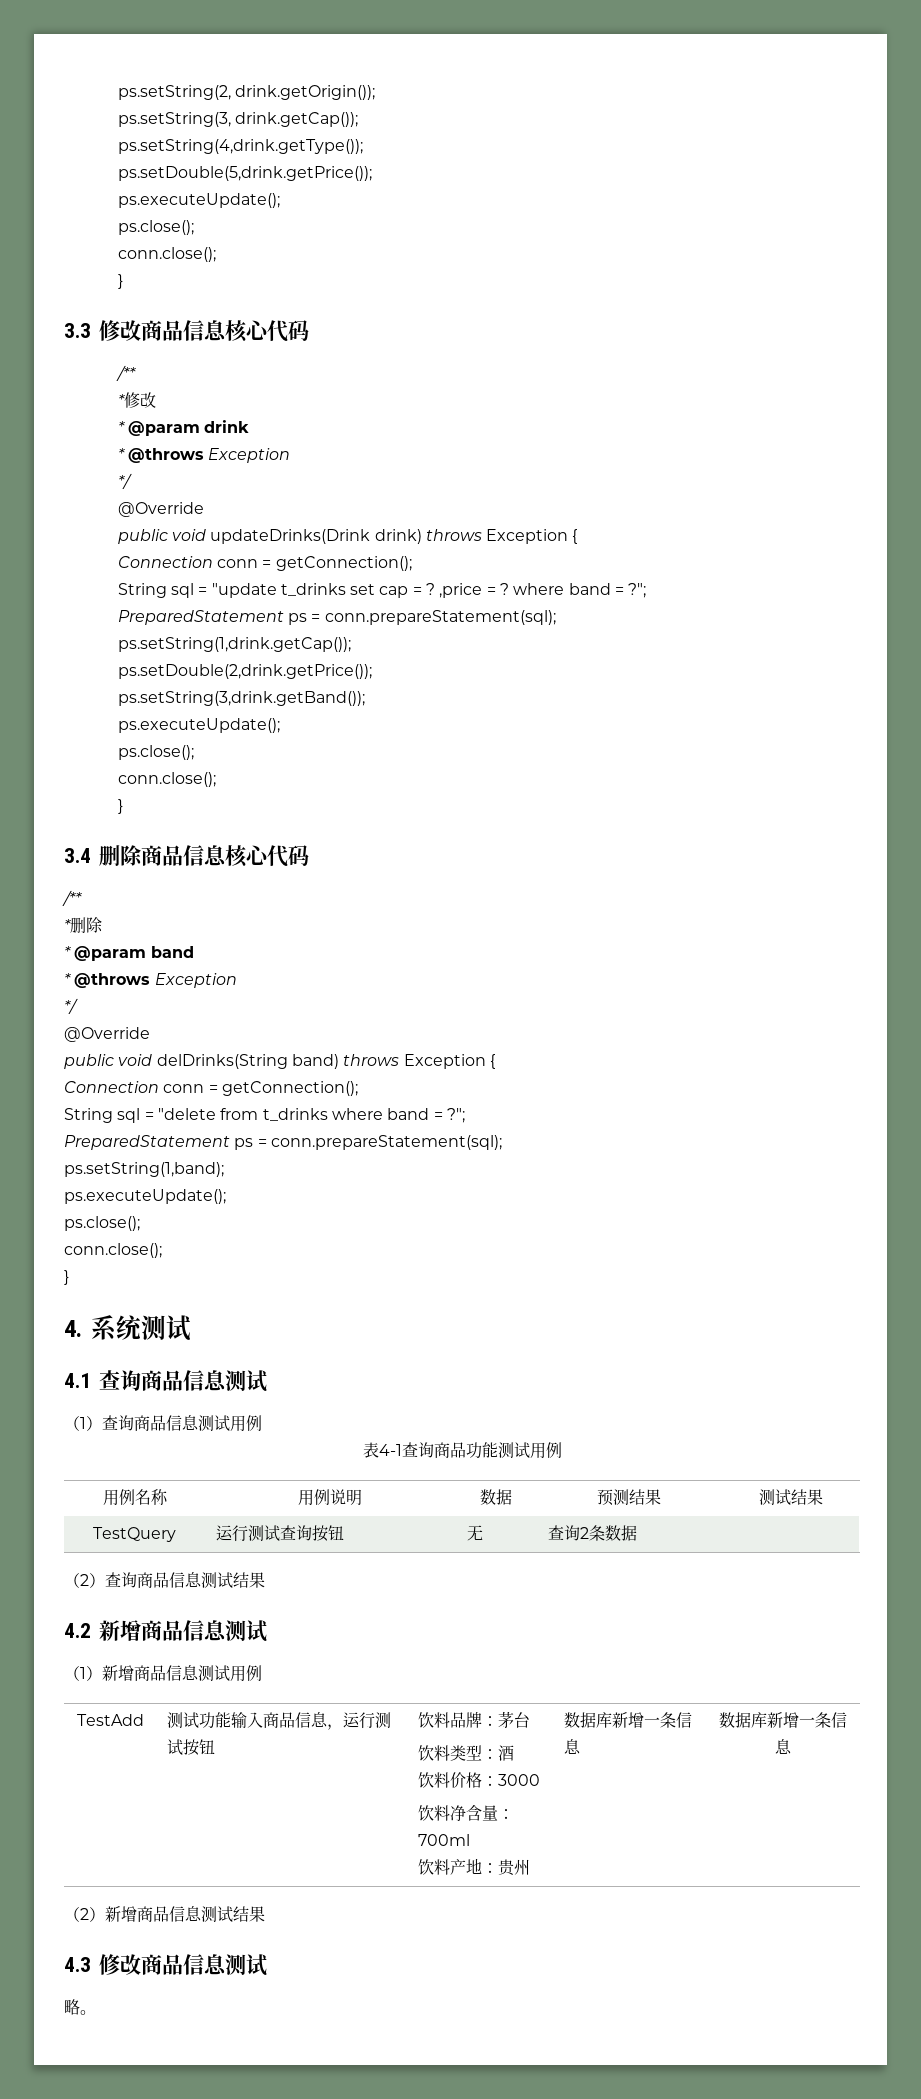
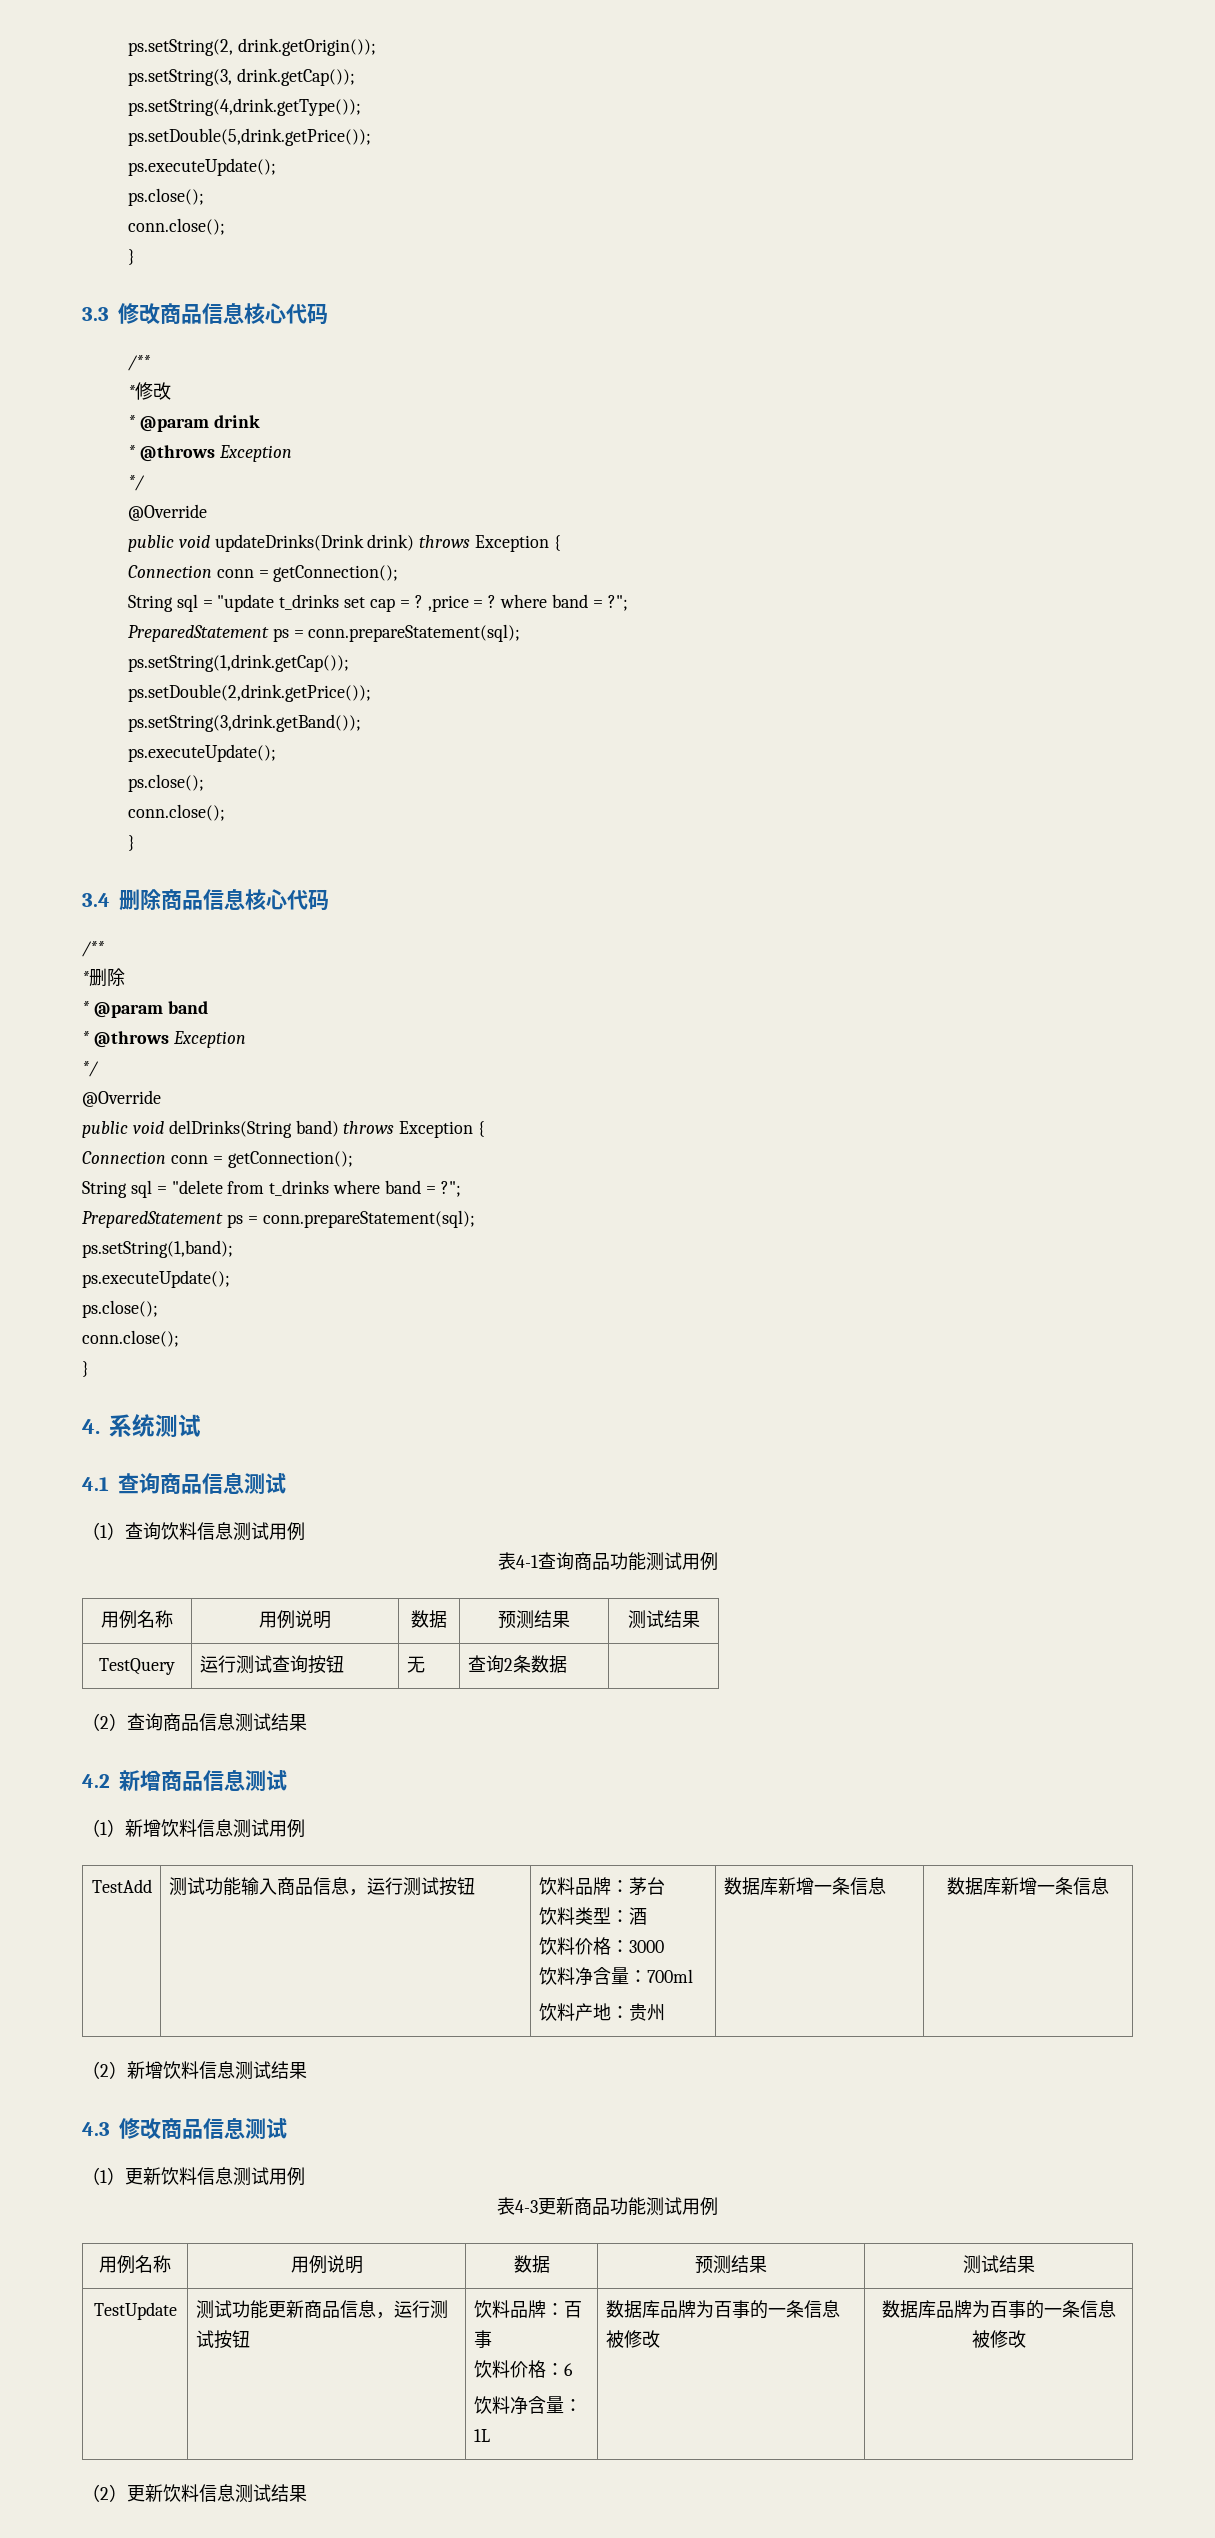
- （1）查询商品信息测试用例
+ （1）查询饮料信息测试用例
- （1）新增商品信息测试用例
+ （1）新增饮料信息测试用例
- （2）新增商品信息测试结果
+ （2）新增饮料信息测试结果
- 略。
+ （1）更新饮料信息测试用例
+ 表4-3更新商品功能测试用例
+ 用例名称 | 用例说明 | 数据 | 预测结果 | 测试结果
+ TestUpdate | 测试功能更新商品信息，运行测试按钮 | 饮料品牌：百事
+ 饮料价格：6
+ 饮料净含量：1L | 数据库品牌为百事的一条信息被修改 | 数据库品牌为百事的一条信息被修改
+ （2）更新饮料信息测试结果

